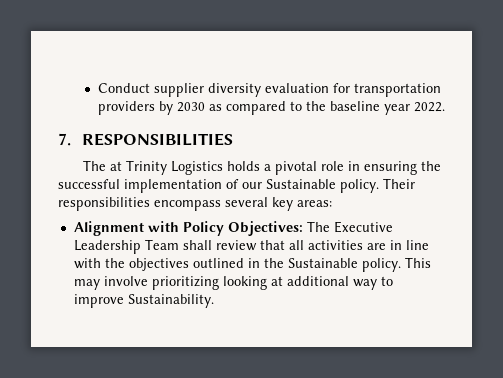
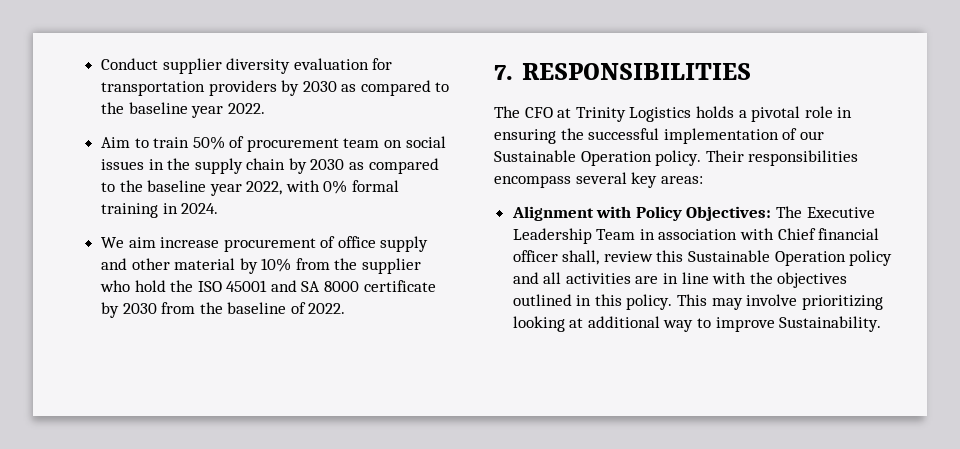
+ Aim to train 50% of procurement team on social issues in the supply chain by 2030 as compared to the baseline year 2022, with 0% formal training in 2024.
+ We aim increase procurement of office supply and other material by 10% from the supplier who hold the ISO 45001 and SA 8000 certificate by 2030 from the baseline of 2022.
- The at Trinity Logistics holds a pivotal role in ensuring the successful implementation of our Sustainable policy.
+ The CFO at Trinity Logistics holds a pivotal role in ensuring the successful implementation of our Sustainable Operation policy.
- Alignment with Policy Objectives: The Executive Leadership Team shall review that all activities are in line with the objectives outlined in the Sustainable policy.
+ Alignment with Policy Objectives: The Executive Leadership Team in association with Chief financial officer shall, review this Sustainable Operation policy and all activities are in line with the objectives outlined in this policy.

